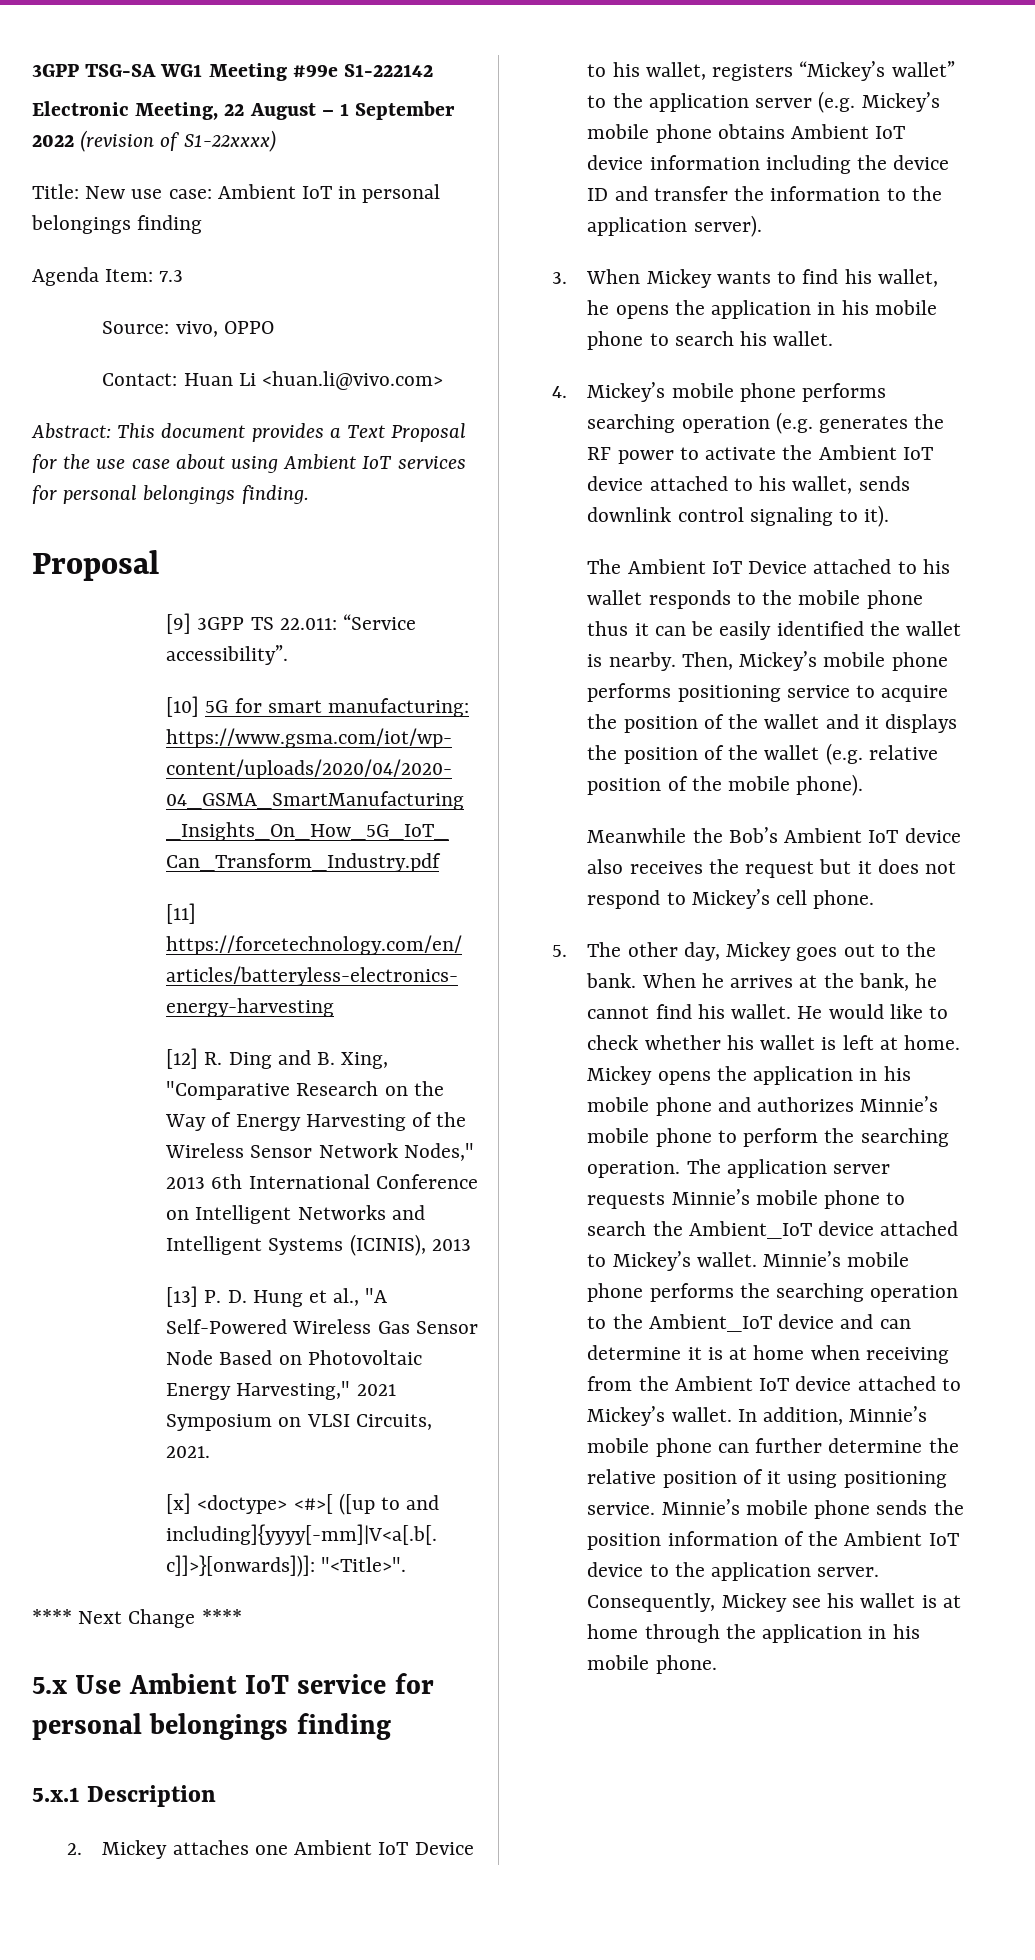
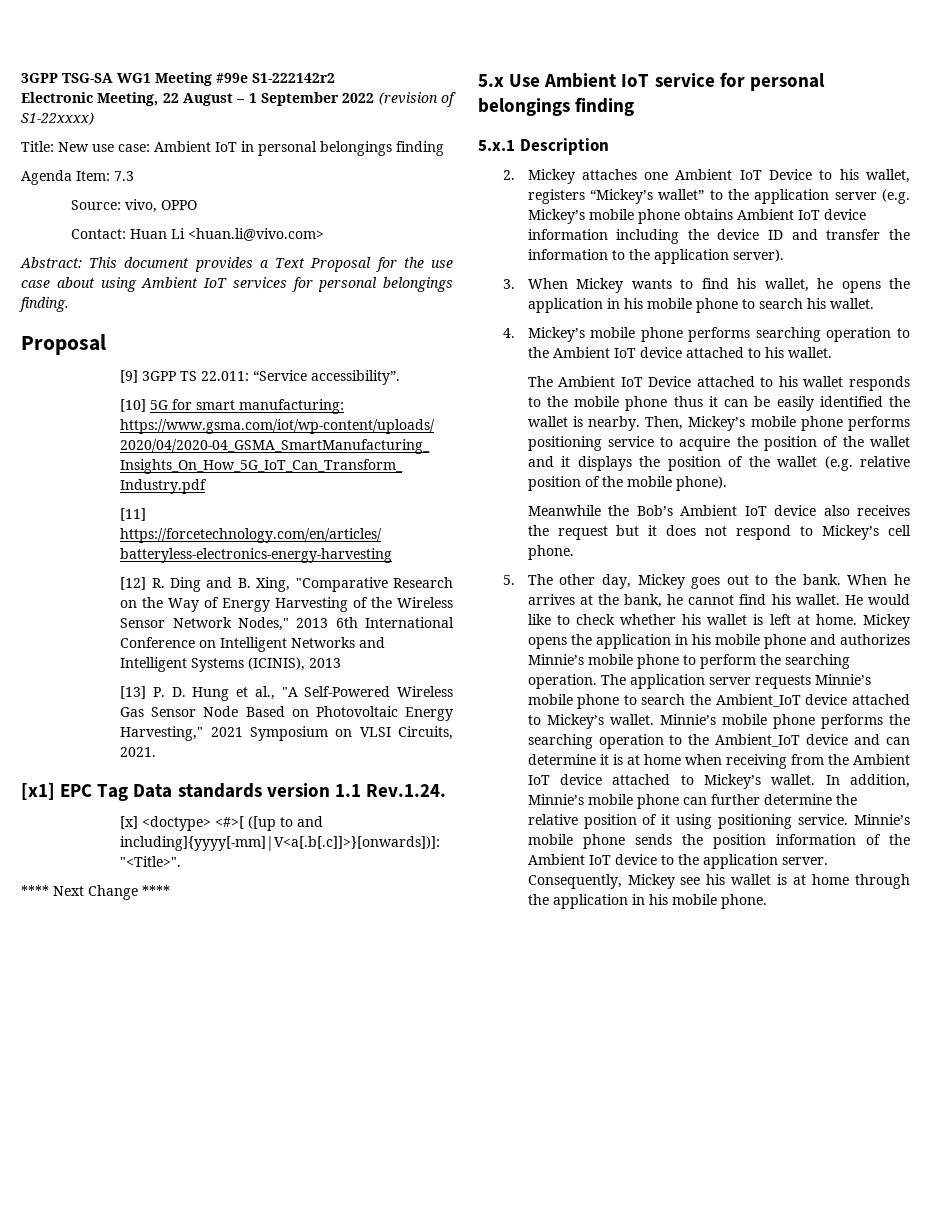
- 3GPP TSG-SA WG1 Meeting #99e S1-222142
+ 3GPP TSG-SA WG1 Meeting #99e S1-222142r2
+ [x1] EPC Tag Data standards version 1.1 Rev.1.24.
- 4. Mickey’s mobile phone performs searching operation (e.g. generates the RF power to activate the Ambient IoT device attached to his wallet, sends downlink control signaling to it).
+ 4. Mickey’s mobile phone performs searching operation to the Ambient IoT device attached to his wallet.

